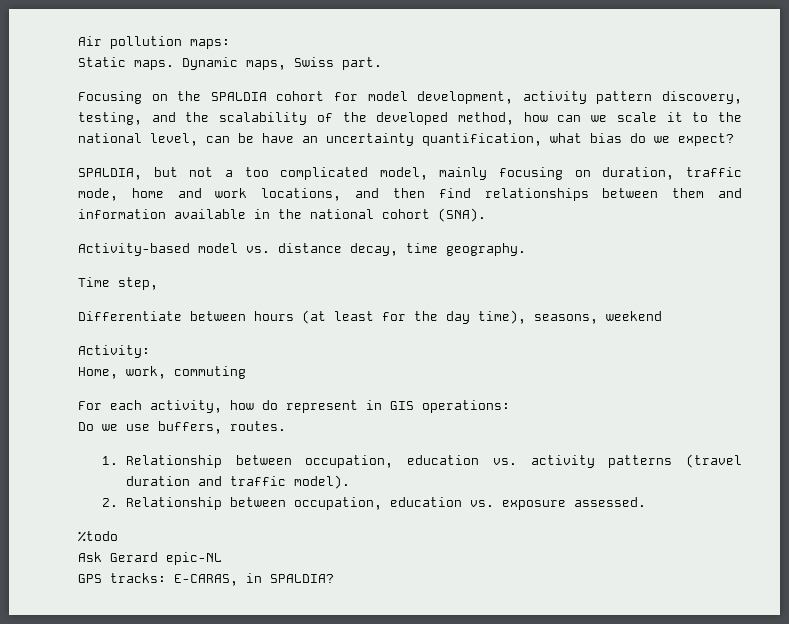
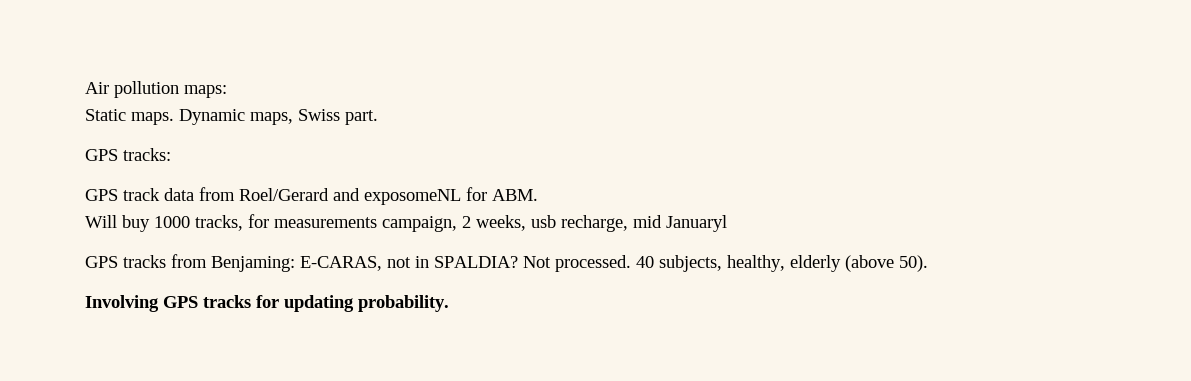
- Focusing on the SPALDIA cohort for model development, activity pattern discovery, testing, and the scalability of the developed method, how can we scale it to the national level, can be have an uncertainty quantification, what bias do we expect?
- SPALDIA, but not a too complicated model, mainly focusing on duration, traffic mode, home and work locations, and then find relationships between them and information available in the national cohort (SNA).
- Activity-based model vs. distance decay, time geography.
- Time step,
- Differentiate between hours (at least for the day time), seasons, weekend
- Activity:
- Home, work, commuting
- For each activity, how do represent in GIS operations:
- Do we use buffers, routes.
- 1. Relationship between occupation, education vs. activity patterns (travel duration and traffic model).
- 2. Relationship between occupation, education vs. exposure assessed.
- %todo
- Ask Gerard epic-NL
- GPS tracks: E-CARAS, in SPALDIA?
+ GPS tracks:
+ GPS track data from Roel/Gerard and exposomeNL for ABM.
+ Will buy 1000 tracks, for measurements campaign, 2 weeks, usb recharge, mid Januaryl
+ GPS tracks from Benjaming: E-CARAS, not in SPALDIA? Not processed. 40 subjects, healthy, elderly (above 50).
+ Involving GPS tracks for updating probability.

